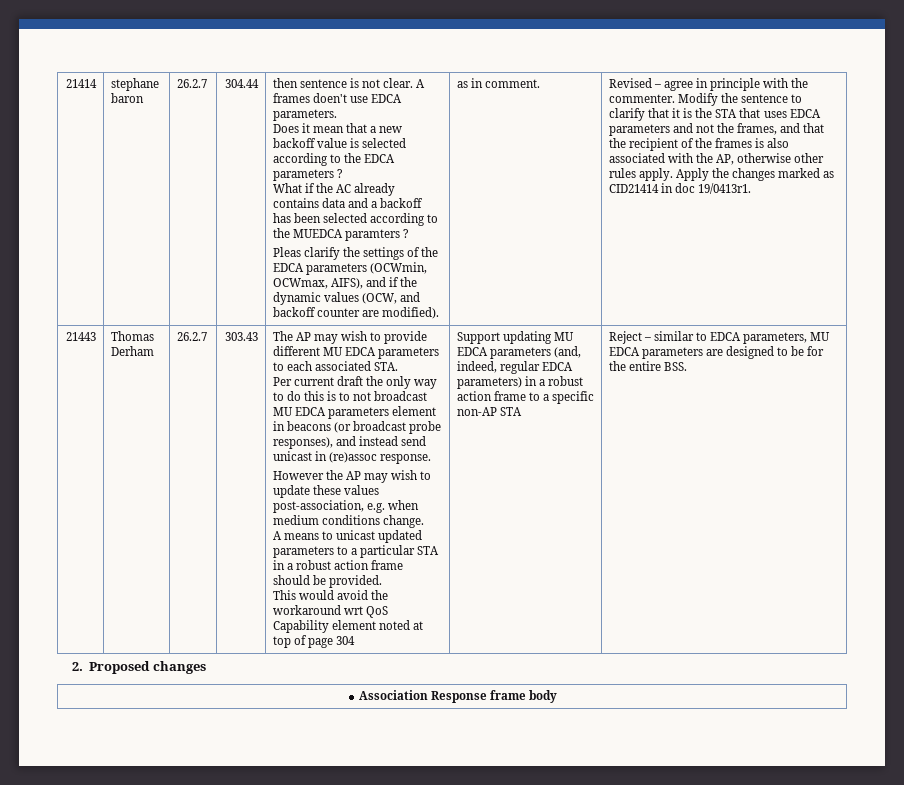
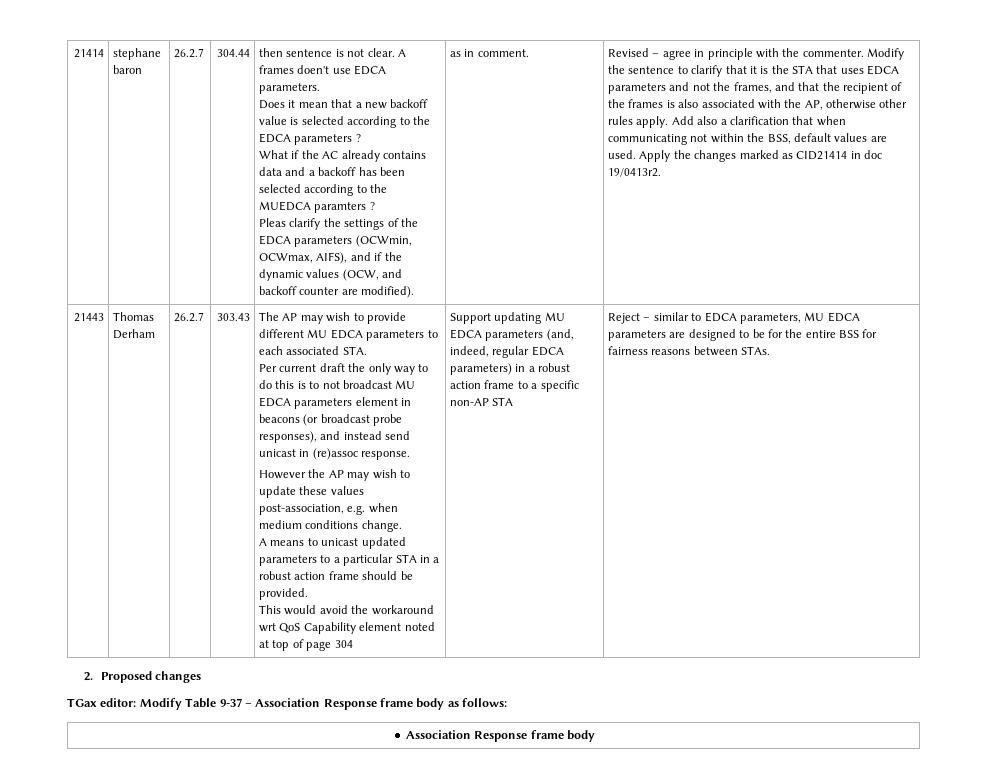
+ Add also a clarification that when communicating not within the BSS, default values are used.
- Apply the changes marked as CID21414 in doc 19/0413r1.
+ Apply the changes marked as CID21414 in doc 19/0413r2.
- Reject – similar to EDCA parameters, MU EDCA parameters are designed to be for the entire BSS.
+ Reject – similar to EDCA parameters, MU EDCA parameters are designed to be for the entire BSS for fairness reasons between STAs.
  2. Proposed changes
+ TGax editor: Modify Table 9-37 – Association Response frame body as follows:

